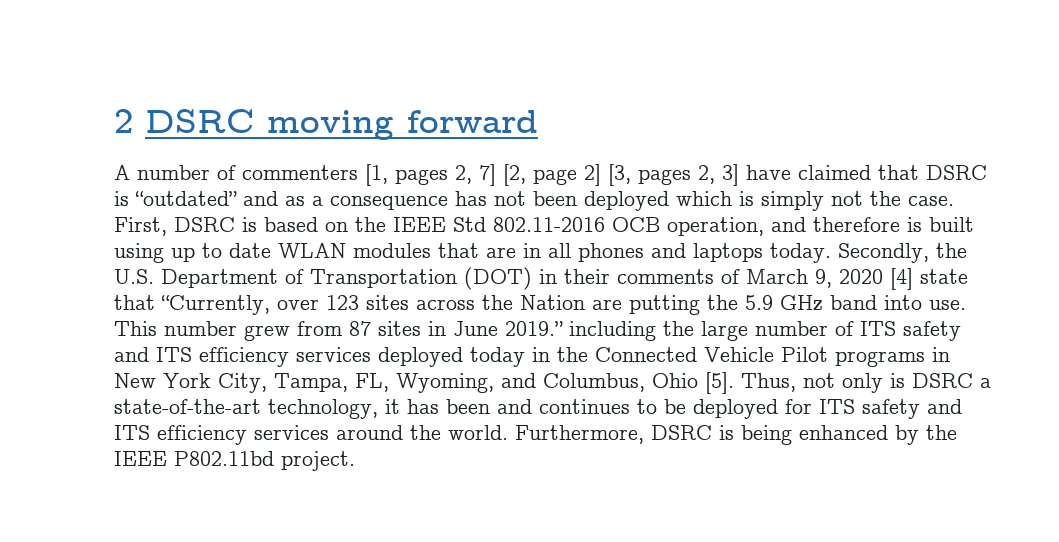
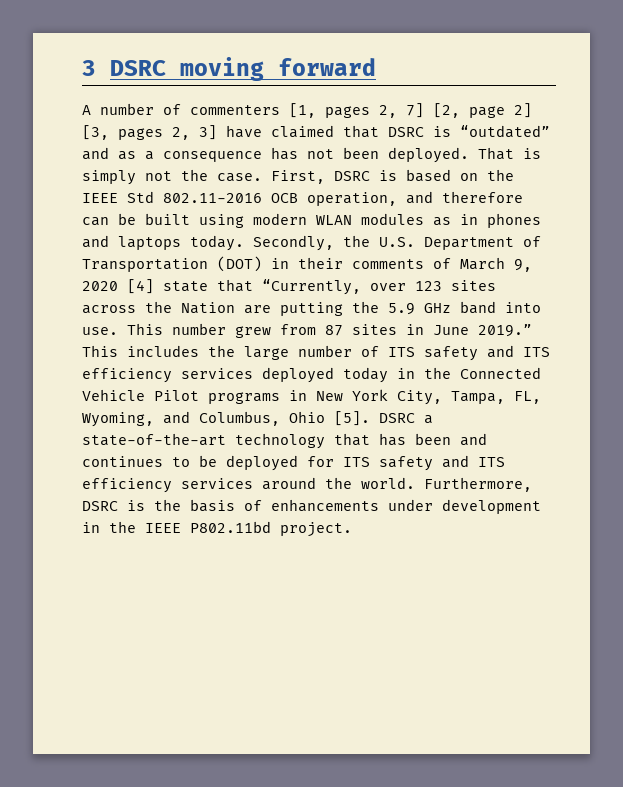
- 2 DSRC moving forward
+ 3 DSRC moving forward
- A number of commenters [1, pages 2, 7] [2, page 2] [3, pages 2, 3] have claimed that DSRC is “outdated” and as a consequence has not been deployed which is simply not the case.
+ A number of commenters [1, pages 2, 7] [2, page 2] [3, pages 2, 3] have claimed that DSRC is “outdated” and as a consequence has not been deployed. That is simply not the case.
- First, DSRC is based on the IEEE Std 802.11-2016 OCB operation, and therefore is built using up to date WLAN modules that are in all phones and laptops today.
+ First, DSRC is based on the IEEE Std 802.11-2016 OCB operation, and therefore can be built using modern WLAN modules as in phones and laptops today.
- This number grew from 87 sites in June 2019.” including the large number of ITS safety and ITS efficiency services deployed today in the Connected Vehicle Pilot programs in New York City, Tampa, FL, Wyoming, and Columbus, Ohio [5].
+ This number grew from 87 sites in June 2019.” This includes the large number of ITS safety and ITS efficiency services deployed today in the Connected Vehicle Pilot programs in New York City, Tampa, FL, Wyoming, and Columbus, Ohio [5].
- Thus, not only is DSRC a state-of-the-art technology, it has been and continues to be deployed for ITS safety and ITS efficiency services around the world.
+ DSRC a state-of-the-art technology that has been and continues to be deployed for ITS safety and ITS efficiency services around the world.
- Furthermore, DSRC is being enhanced by the IEEE P802.11bd project.
+ Furthermore, DSRC is the basis of enhancements under development in the IEEE P802.11bd project.

